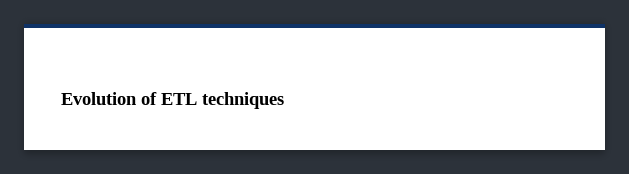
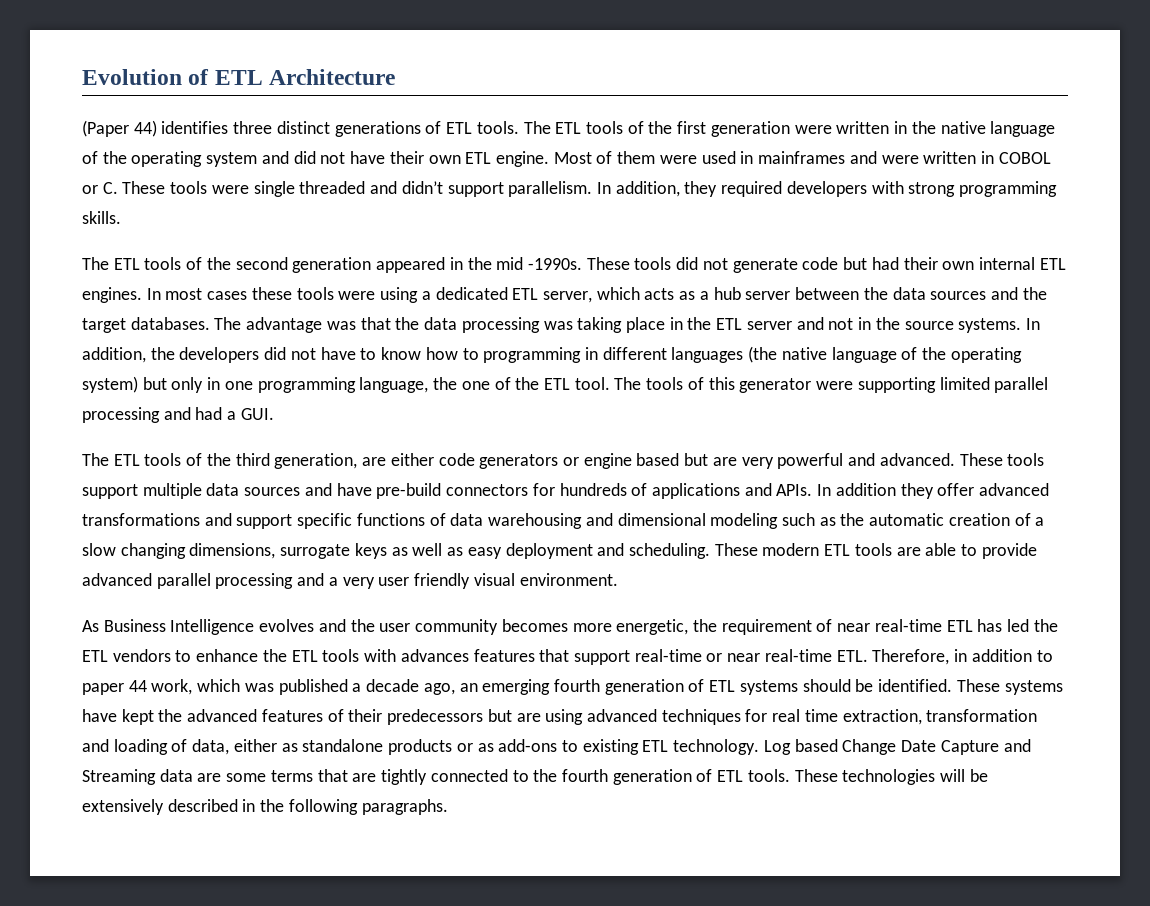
- Evolution of ETL techniques
+ Evolution of ETL Architecture
+ (Paper 44) identifies three distinct generations of ETL tools. The ETL tools of the first generation were written in the native language of the operating system and did not have their own ETL engine. Most of them were used in mainframes and were written in COBOL or C. These tools were single threaded and didn’t support parallelism. In addition, they required developers with strong programming skills.
+ The ETL tools of the second generation appeared in the mid -1990s. These tools did not generate code but had their own internal ETL engines. In most cases these tools were using a dedicated ETL server, which acts as a hub server between the data sources and the target databases. The advantage was that the data processing was taking place in the ETL server and not in the source systems. In addition, the developers did not have to know how to programming in different languages (the native language of the operating system) but only in one programming language, the one of the ETL tool. The tools of this generator were supporting limited parallel processing and had a GUI.
+ The ETL tools of the third generation, are either code generators or engine based but are very powerful and advanced. These tools support multiple data sources and have pre-build connectors for hundreds of applications and APIs. In addition they offer advanced transformations and support specific functions of data warehousing and dimensional modeling such as the automatic creation of a slow changing dimensions, surrogate keys as well as easy deployment and scheduling. These modern ETL tools are able to provide advanced parallel processing and a very user friendly visual environment.
+ As Business Intelligence evolves and the user community becomes more energetic, the requirement of near real-time ETL has led the ETL vendors to enhance the ETL tools with advances features that support real-time or near real-time ETL. Therefore, in addition to paper 44 work, which was published a decade ago, an emerging fourth generation of ETL systems should be identified. These systems have kept the advanced features of their predecessors but are using advanced techniques for real time extraction, transformation and loading of data, either as standalone products or as add-ons to existing ETL technology. Log based Change Date Capture and Streaming data are some terms that are tightly connected to the fourth generation of ETL tools. These technologies will be extensively described in the following paragraphs.

